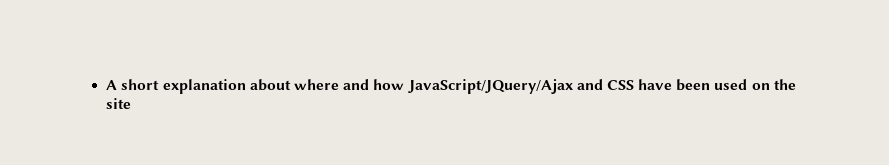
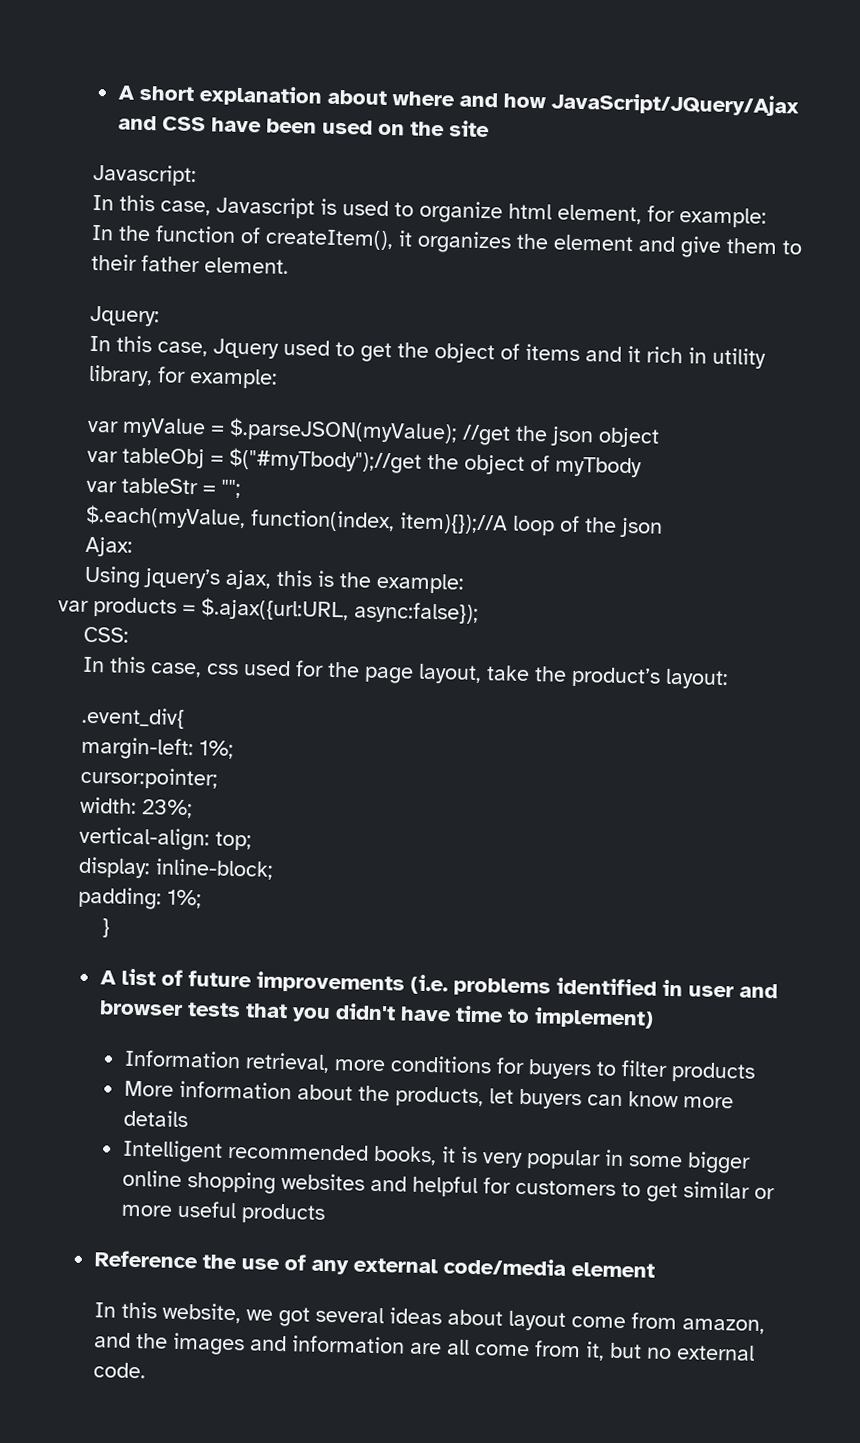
+ Javascript:
+ In this case, Javascript is used to organize html element, for example:
+ In the function of createItem(), it organizes the element and give them to their father element.
+ Jquery:
+ In this case, Jquery used to get the object of items and it rich in utility library, for example:
+ var myValue = $.parseJSON(myValue); //get the json object
+ var tableObj = $("#myTbody");//get the object of myTbody
+ var tableStr = "";
+ $.each(myValue, function(index, item){});//A loop of the json
+ Ajax:
+ Using jquery’s ajax, this is the example:
+ var products = $.ajax({url:URL, async:false});
+ CSS:
+ In this case, css used for the page layout, take the product’s layout:
+ .event_div{
+ margin-left: 1%;
+ cursor:pointer;
+ width: 23%;
+ vertical-align: top;
+ display: inline-block;
+ padding: 1%;
+ }
+ A list of future improvements (i.e. problems identified in user and browser tests that you didn't have time to implement)
+ Information retrieval, more conditions for buyers to filter products
+ More information about the products, let buyers can know more details
+ Intelligent recommended books, it is very popular in some bigger online shopping websites and helpful for customers to get similar or more useful products
+ Reference the use of any external code/media element
+ In this website, we got several ideas about layout come from amazon, and the images and information are all come from it, but no external code.

